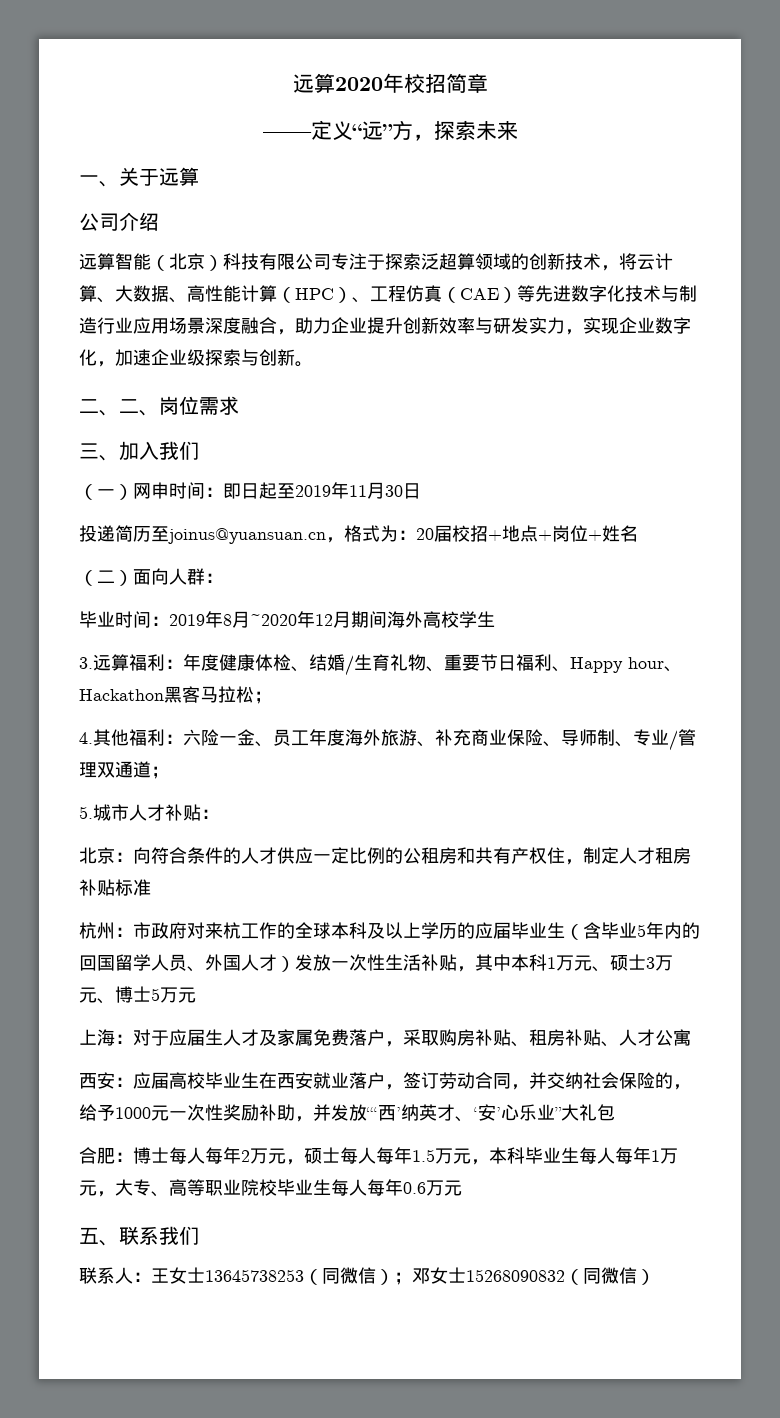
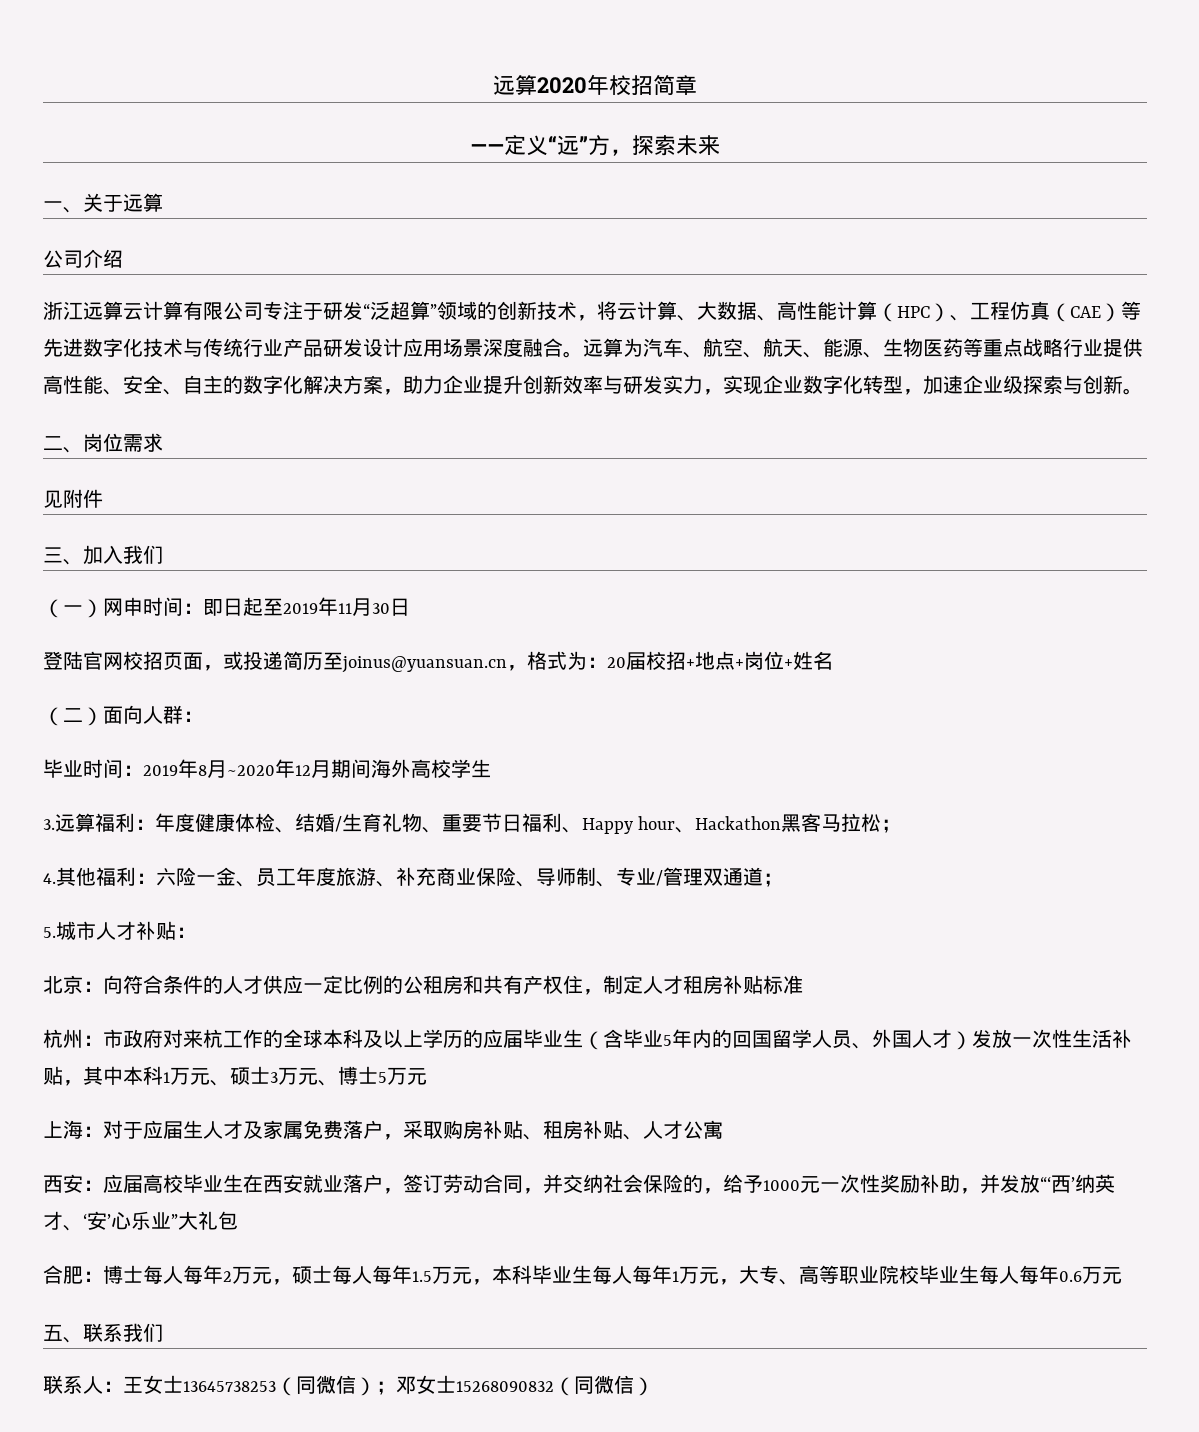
- 远算智能（北京）科技有限公司专注于探索泛超算领域的创新技术，将云计算、大数据、高性能计算（HPC）、工程仿真（CAE）等先进数字化技术与制造行业应用场景深度融合，助力企业提升创新效率与研发实力，实现企业数字化，加速企业级探索与创新。
+ 浙江远算云计算有限公司专注于研发“泛超算”领域的创新技术，将云计算、大数据、高性能计算（HPC）、工程仿真（CAE）等先进数字化技术与传统行业产品研发设计应用场景深度融合。远算为汽车、航空、航天、能源、生物医药等重点战略行业提供高性能、安全、自主的数字化解决方案，助力企业提升创新效率与研发实力，实现企业数字化转型，加速企业级探索与创新。
- 二、二、岗位需求
+ 二、岗位需求
+ 见附件
- 投递简历至joinus@yuansuan.cn，格式为：20届校招+地点+岗位+姓名
+ 登陆官网校招页面，或投递简历至joinus@yuansuan.cn，格式为：20届校招+地点+岗位+姓名
- 4.其他福利：六险一金、员工年度海外旅游、补充商业保险、导师制、专业/管理双通道；
+ 4.其他福利：六险一金、员工年度旅游、补充商业保险、导师制、专业/管理双通道；

